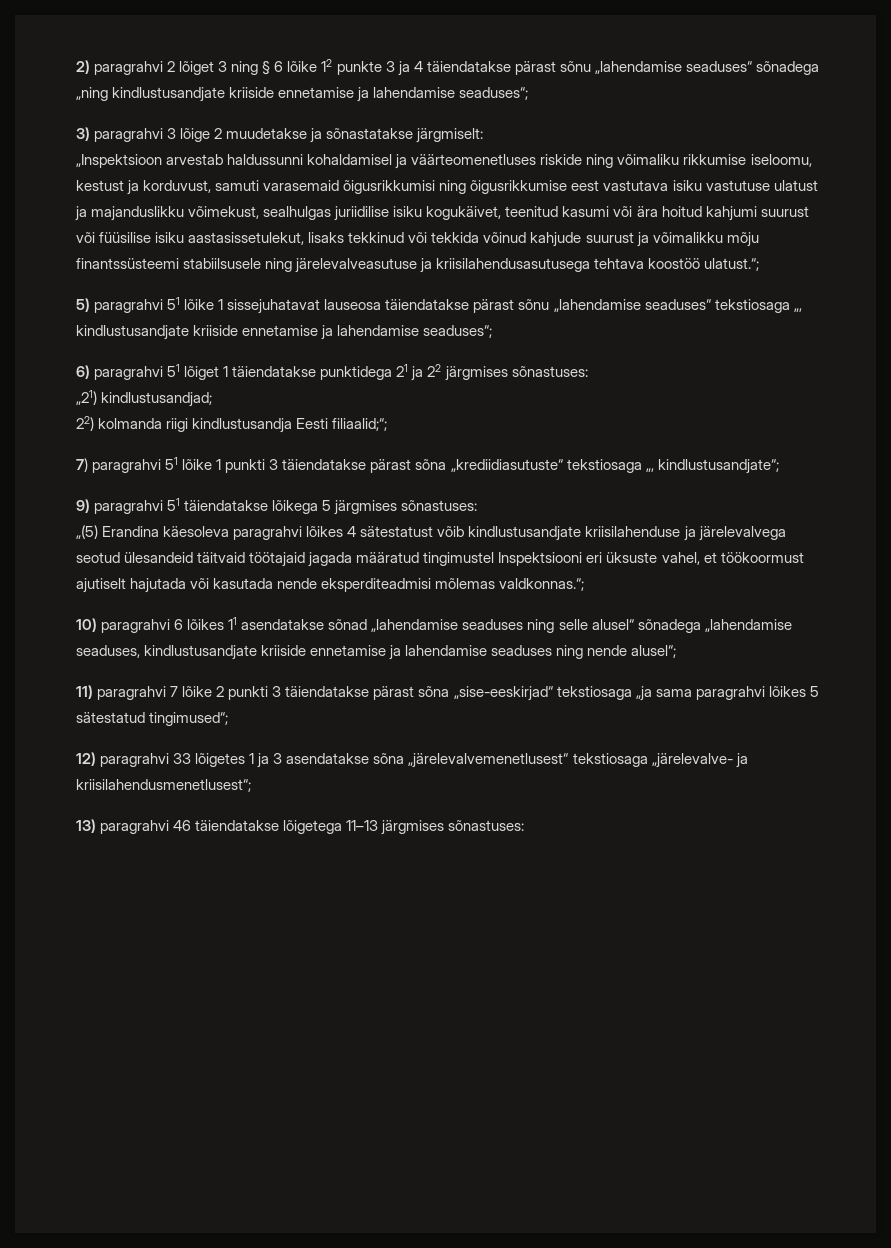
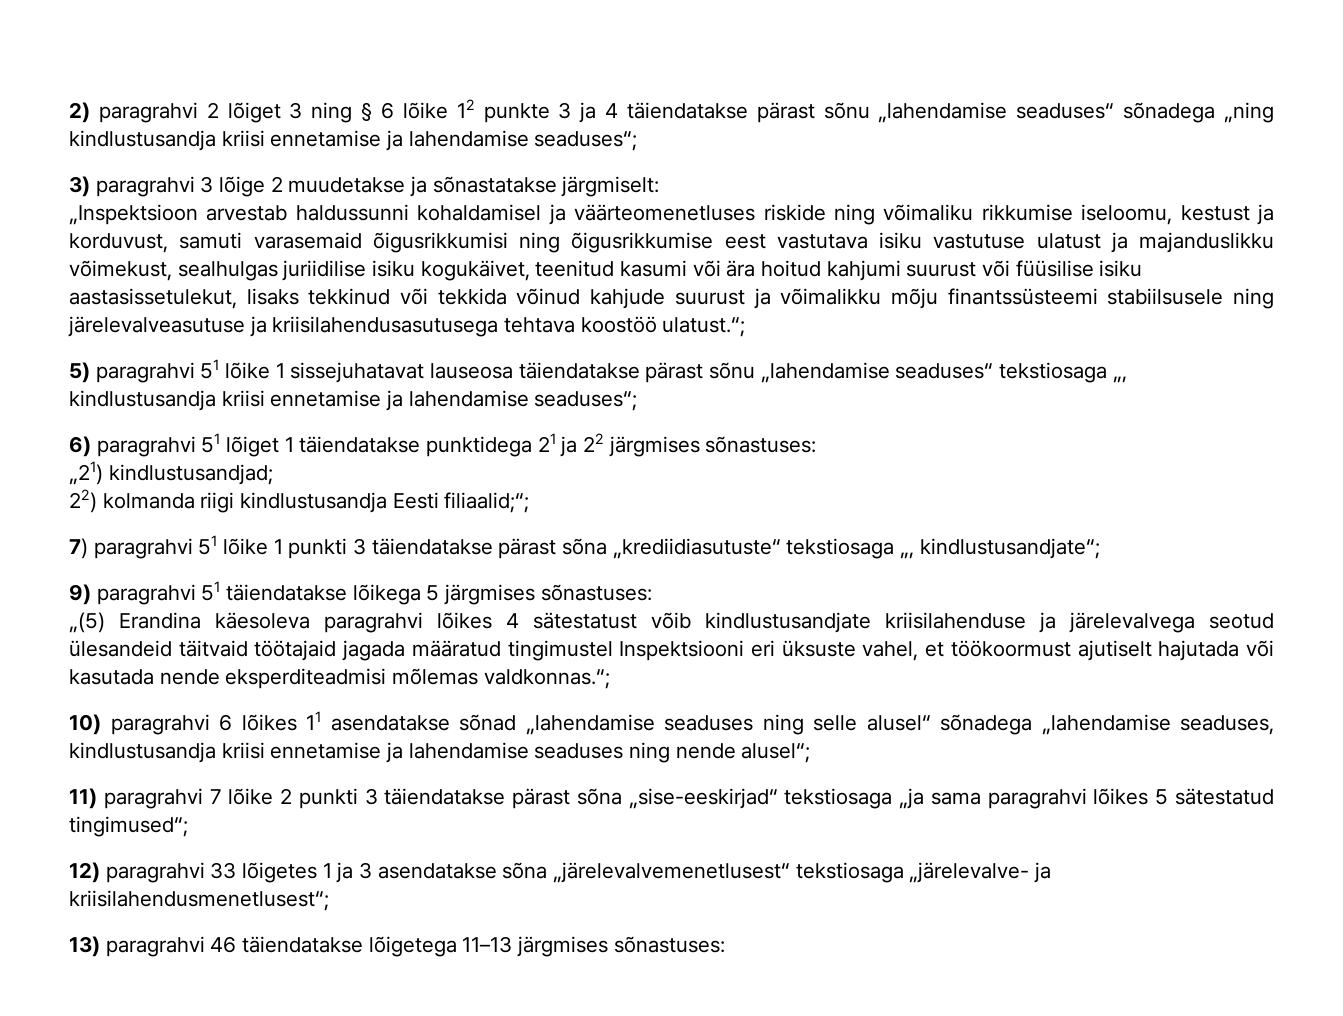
- 2) paragrahvi 2 lõiget 3 ning § 6 lõike 12 punkte 3 ja 4 täiendatakse pärast sõnu „lahendamise seaduses“ sõnadega „ning kindlustusandjate kriiside ennetamise ja lahendamise seaduses“;
+ 2) paragrahvi 2 lõiget 3 ning § 6 lõike 12 punkte 3 ja 4 täiendatakse pärast sõnu „lahendamise seaduses“ sõnadega „ning kindlustusandja kriisi ennetamise ja lahendamise seaduses“;
- 5) paragrahvi 51 lõike 1 sissejuhatavat lauseosa täiendatakse pärast sõnu „lahendamise seaduses“ tekstiosaga „, kindlustusandjate kriiside ennetamise ja lahendamise seaduses“;
+ 5) paragrahvi 51 lõike 1 sissejuhatavat lauseosa täiendatakse pärast sõnu „lahendamise seaduses“ tekstiosaga „, kindlustusandja kriisi ennetamise ja lahendamise seaduses“;
- 10) paragrahvi 6 lõikes 11 asendatakse sõnad „lahendamise seaduses ning selle alusel“ sõnadega „lahendamise seaduses, kindlustusandjate kriiside ennetamise ja lahendamise seaduses ning nende alusel“;
+ 10) paragrahvi 6 lõikes 11 asendatakse sõnad „lahendamise seaduses ning selle alusel“ sõnadega „lahendamise seaduses, kindlustusandja kriisi ennetamise ja lahendamise seaduses ning nende alusel“;

